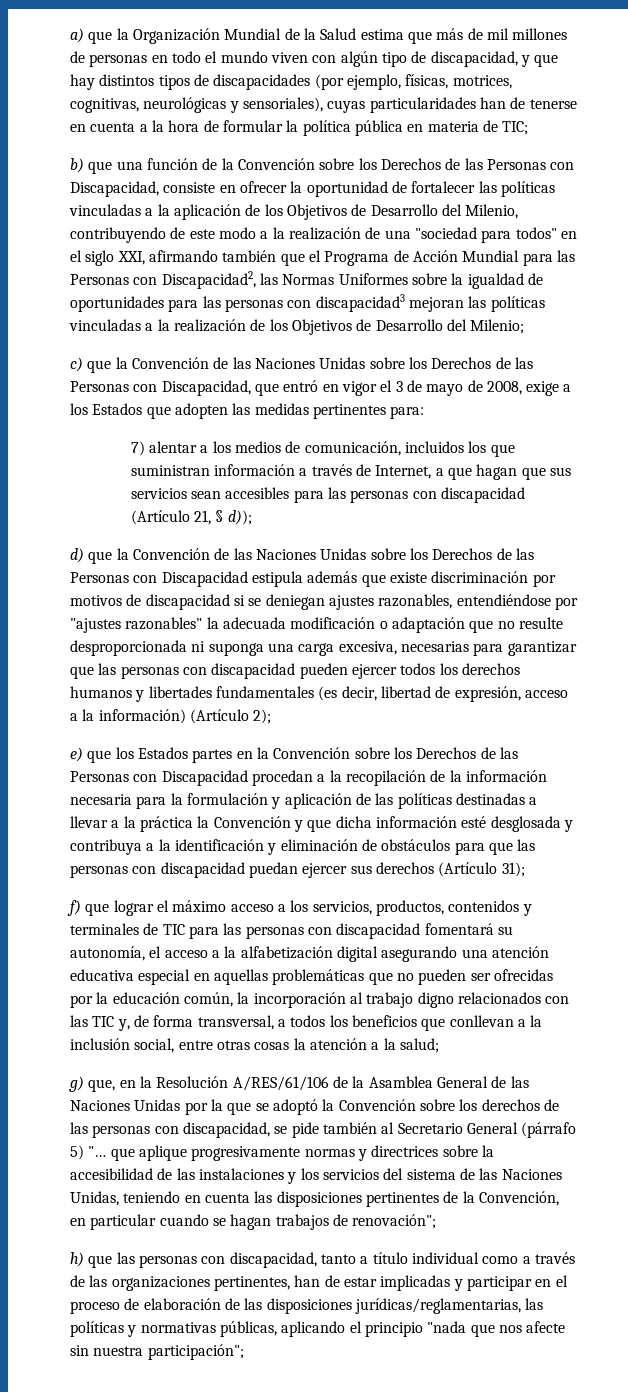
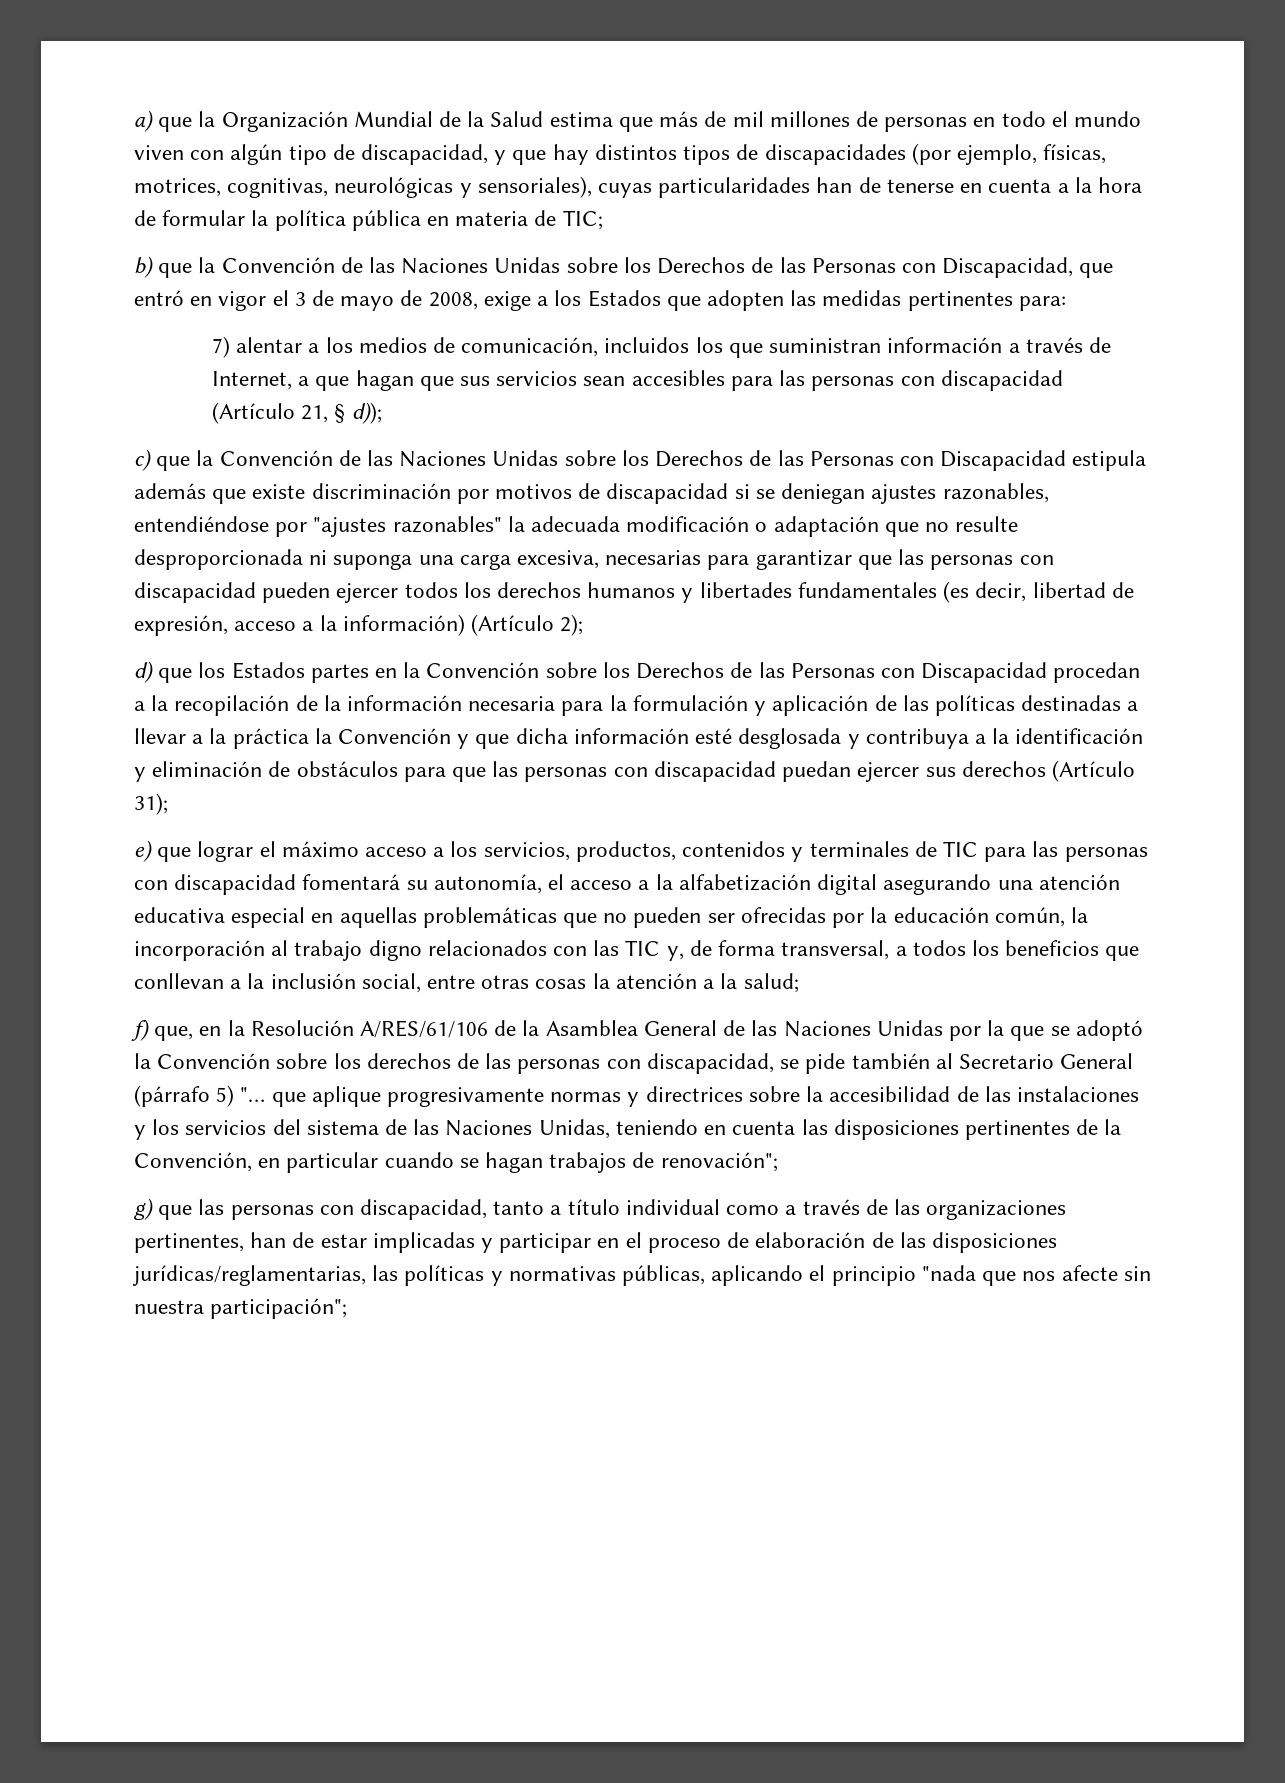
- b) que una función de la Convención sobre los Derechos de las Personas con Discapacidad, consiste en ofrecer la oportunidad de fortalecer las políticas vinculadas a la aplicación de los Objetivos de Desarrollo del Milenio, contribuyendo de este modo a la realización de una "sociedad para todos" en el siglo XXI, afirmando también que el Programa de Acción Mundial para las Personas con Discapacidad2, las Normas Uniformes sobre la igualdad de oportunidades para las personas con discapacidad3 mejoran las políticas vinculadas a la realización de los Objetivos de Desarrollo del Milenio;
- c) que la Convención de las Naciones Unidas sobre los Derechos de las Personas con Discapacidad, que entró en vigor el 3 de mayo de 2008, exige a los Estados que adopten las medidas pertinentes para:
+ b) que la Convención de las Naciones Unidas sobre los Derechos de las Personas con Discapacidad, que entró en vigor el 3 de mayo de 2008, exige a los Estados que adopten las medidas pertinentes para:
- d) que la Convención de las Naciones Unidas sobre los Derechos de las Personas con Discapacidad estipula además que existe discriminación por motivos de discapacidad si se deniegan ajustes razonables, entendiéndose por "ajustes razonables" la adecuada modificación o adaptación que no resulte desproporcionada ni suponga una carga excesiva, necesarias para garantizar que las personas con discapacidad pueden ejercer todos los derechos humanos y libertades fundamentales (es decir, libertad de expresión, acceso a la información) (Artículo 2);
+ c) que la Convención de las Naciones Unidas sobre los Derechos de las Personas con Discapacidad estipula además que existe discriminación por motivos de discapacidad si se deniegan ajustes razonables, entendiéndose por "ajustes razonables" la adecuada modificación o adaptación que no resulte desproporcionada ni suponga una carga excesiva, necesarias para garantizar que las personas con discapacidad pueden ejercer todos los derechos humanos y libertades fundamentales (es decir, libertad de expresión, acceso a la información) (Artículo 2);
- e) que los Estados partes en la Convención sobre los Derechos de las Personas con Discapacidad procedan a la recopilación de la información necesaria para la formulación y aplicación de las políticas destinadas a llevar a la práctica la Convención y que dicha información esté desglosada y contribuya a la identificación y eliminación de obstáculos para que las personas con discapacidad puedan ejercer sus derechos (Artículo 31);
+ d) que los Estados partes en la Convención sobre los Derechos de las Personas con Discapacidad procedan a la recopilación de la información necesaria para la formulación y aplicación de las políticas destinadas a llevar a la práctica la Convención y que dicha información esté desglosada y contribuya a la identificación y eliminación de obstáculos para que las personas con discapacidad puedan ejercer sus derechos (Artículo 31);
- f) que lograr el máximo acceso a los servicios, productos, contenidos y terminales de TIC para las personas con discapacidad fomentará su autonomía, el acceso a la alfabetización digital asegurando una atención educativa especial en aquellas problemáticas que no pueden ser ofrecidas por la educación común, la incorporación al trabajo digno relacionados con las TIC y, de forma transversal, a todos los beneficios que conllevan a la inclusión social, entre otras cosas la atención a la salud;
+ e) que lograr el máximo acceso a los servicios, productos, contenidos y terminales de TIC para las personas con discapacidad fomentará su autonomía, el acceso a la alfabetización digital asegurando una atención educativa especial en aquellas problemáticas que no pueden ser ofrecidas por la educación común, la incorporación al trabajo digno relacionados con las TIC y, de forma transversal, a todos los beneficios que conllevan a la inclusión social, entre otras cosas la atención a la salud;
- g) que, en la Resolución A/RES/61/106 de la Asamblea General de las Naciones Unidas por la que se adoptó la Convención sobre los derechos de las personas con discapacidad, se pide también al Secretario General (párrafo 5) "… que aplique progresivamente normas y directrices sobre la accesibilidad de las instalaciones y los servicios del sistema de las Naciones Unidas, teniendo en cuenta las disposiciones pertinentes de la Convención, en particular cuando se hagan trabajos de renovación";
+ f) que, en la Resolución A/RES/61/106 de la Asamblea General de las Naciones Unidas por la que se adoptó la Convención sobre los derechos de las personas con discapacidad, se pide también al Secretario General (párrafo 5) "… que aplique progresivamente normas y directrices sobre la accesibilidad de las instalaciones y los servicios del sistema de las Naciones Unidas, teniendo en cuenta las disposiciones pertinentes de la Convención, en particular cuando se hagan trabajos de renovación";
- h) que las personas con discapacidad, tanto a título individual como a través de las organizaciones pertinentes, han de estar implicadas y participar en el proceso de elaboración de las disposiciones jurídicas/reglamentarias, las políticas y normativas públicas, aplicando el principio "nada que nos afecte sin nuestra participación";
+ g) que las personas con discapacidad, tanto a título individual como a través de las organizaciones pertinentes, han de estar implicadas y participar en el proceso de elaboración de las disposiciones jurídicas/reglamentarias, las políticas y normativas públicas, aplicando el principio "nada que nos afecte sin nuestra participación";

